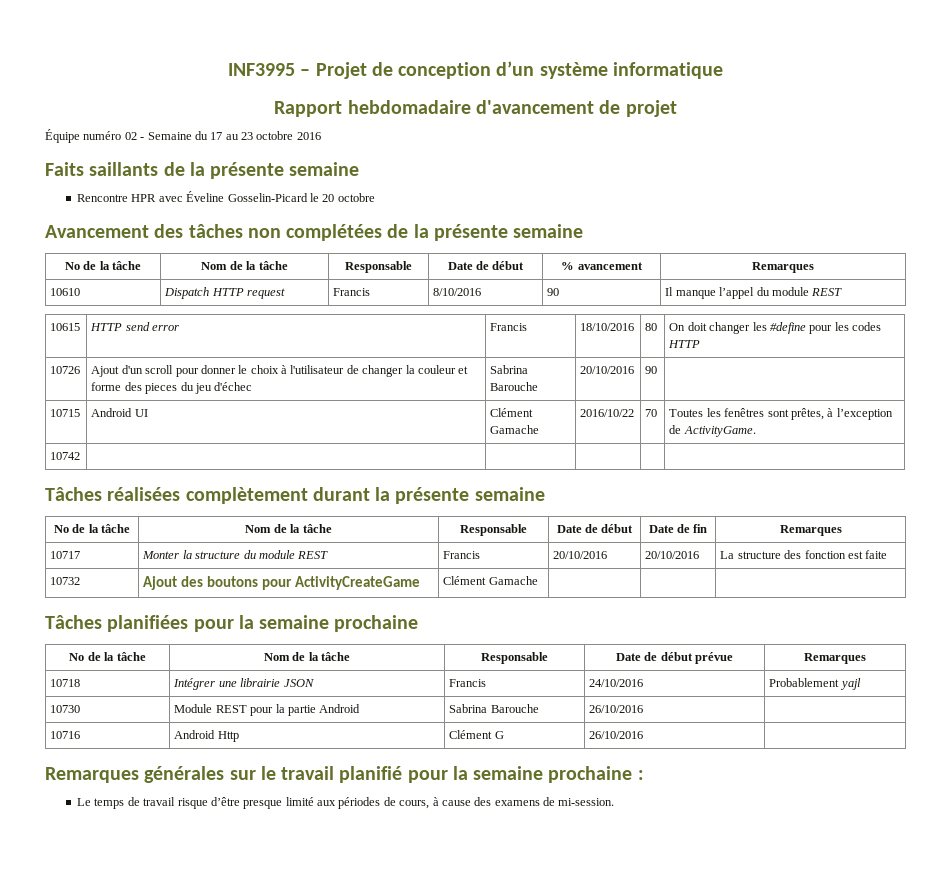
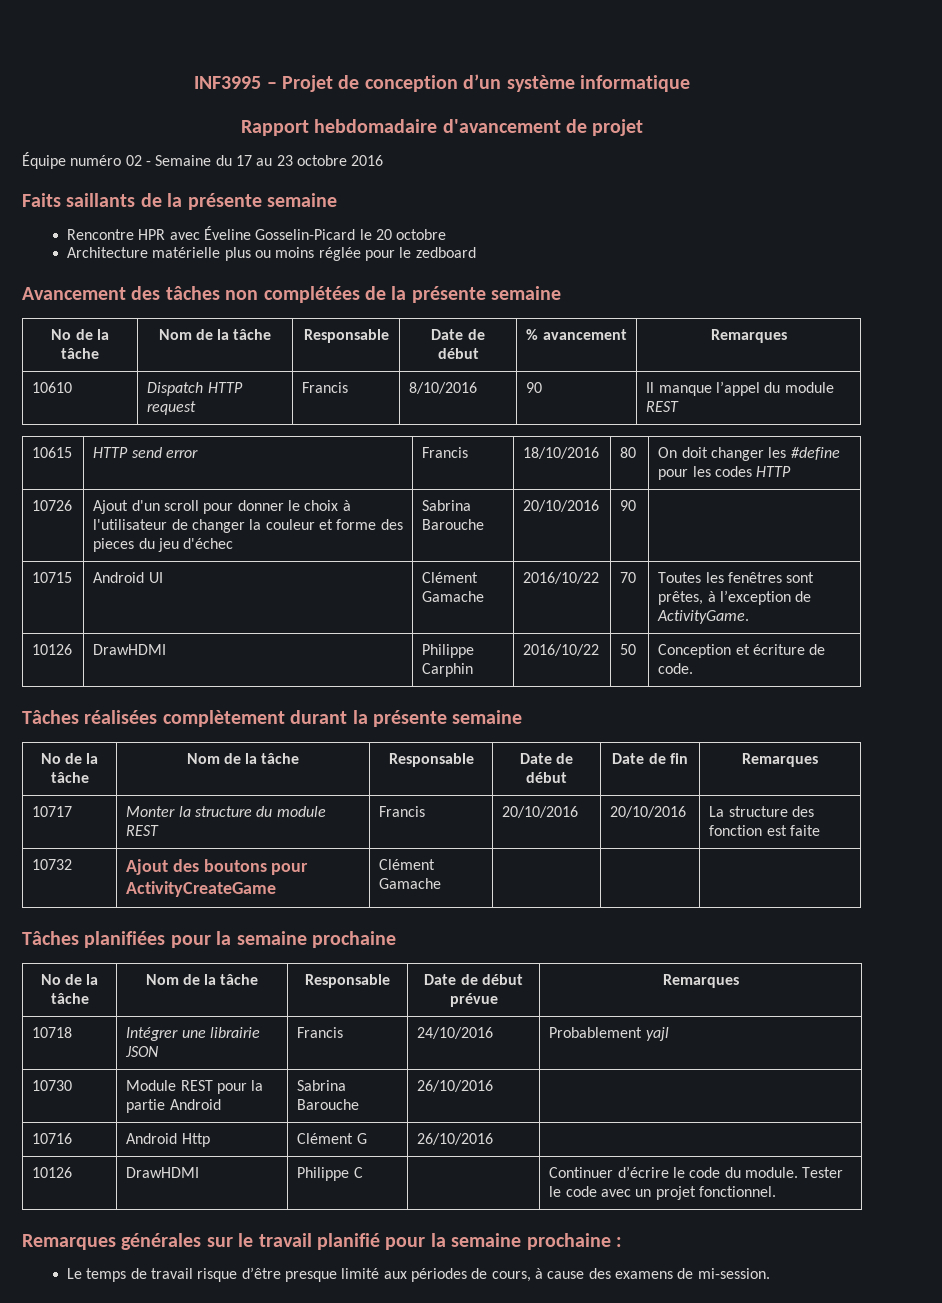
+ Architecture matérielle plus ou moins réglée pour le zedboard
- 10742 | | | | |
+ 10126 | DrawHDMI | Philippe Carphin | 2016/10/22 | 50 | Conception et écriture de code.
+ 10126 | DrawHDMI | Philippe C | | Continuer d’écrire le code du module. Tester le code avec un projet fonctionnel.

